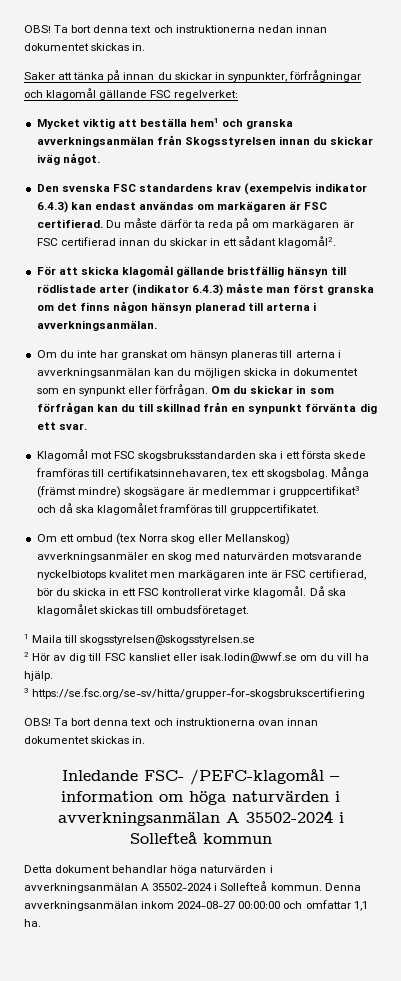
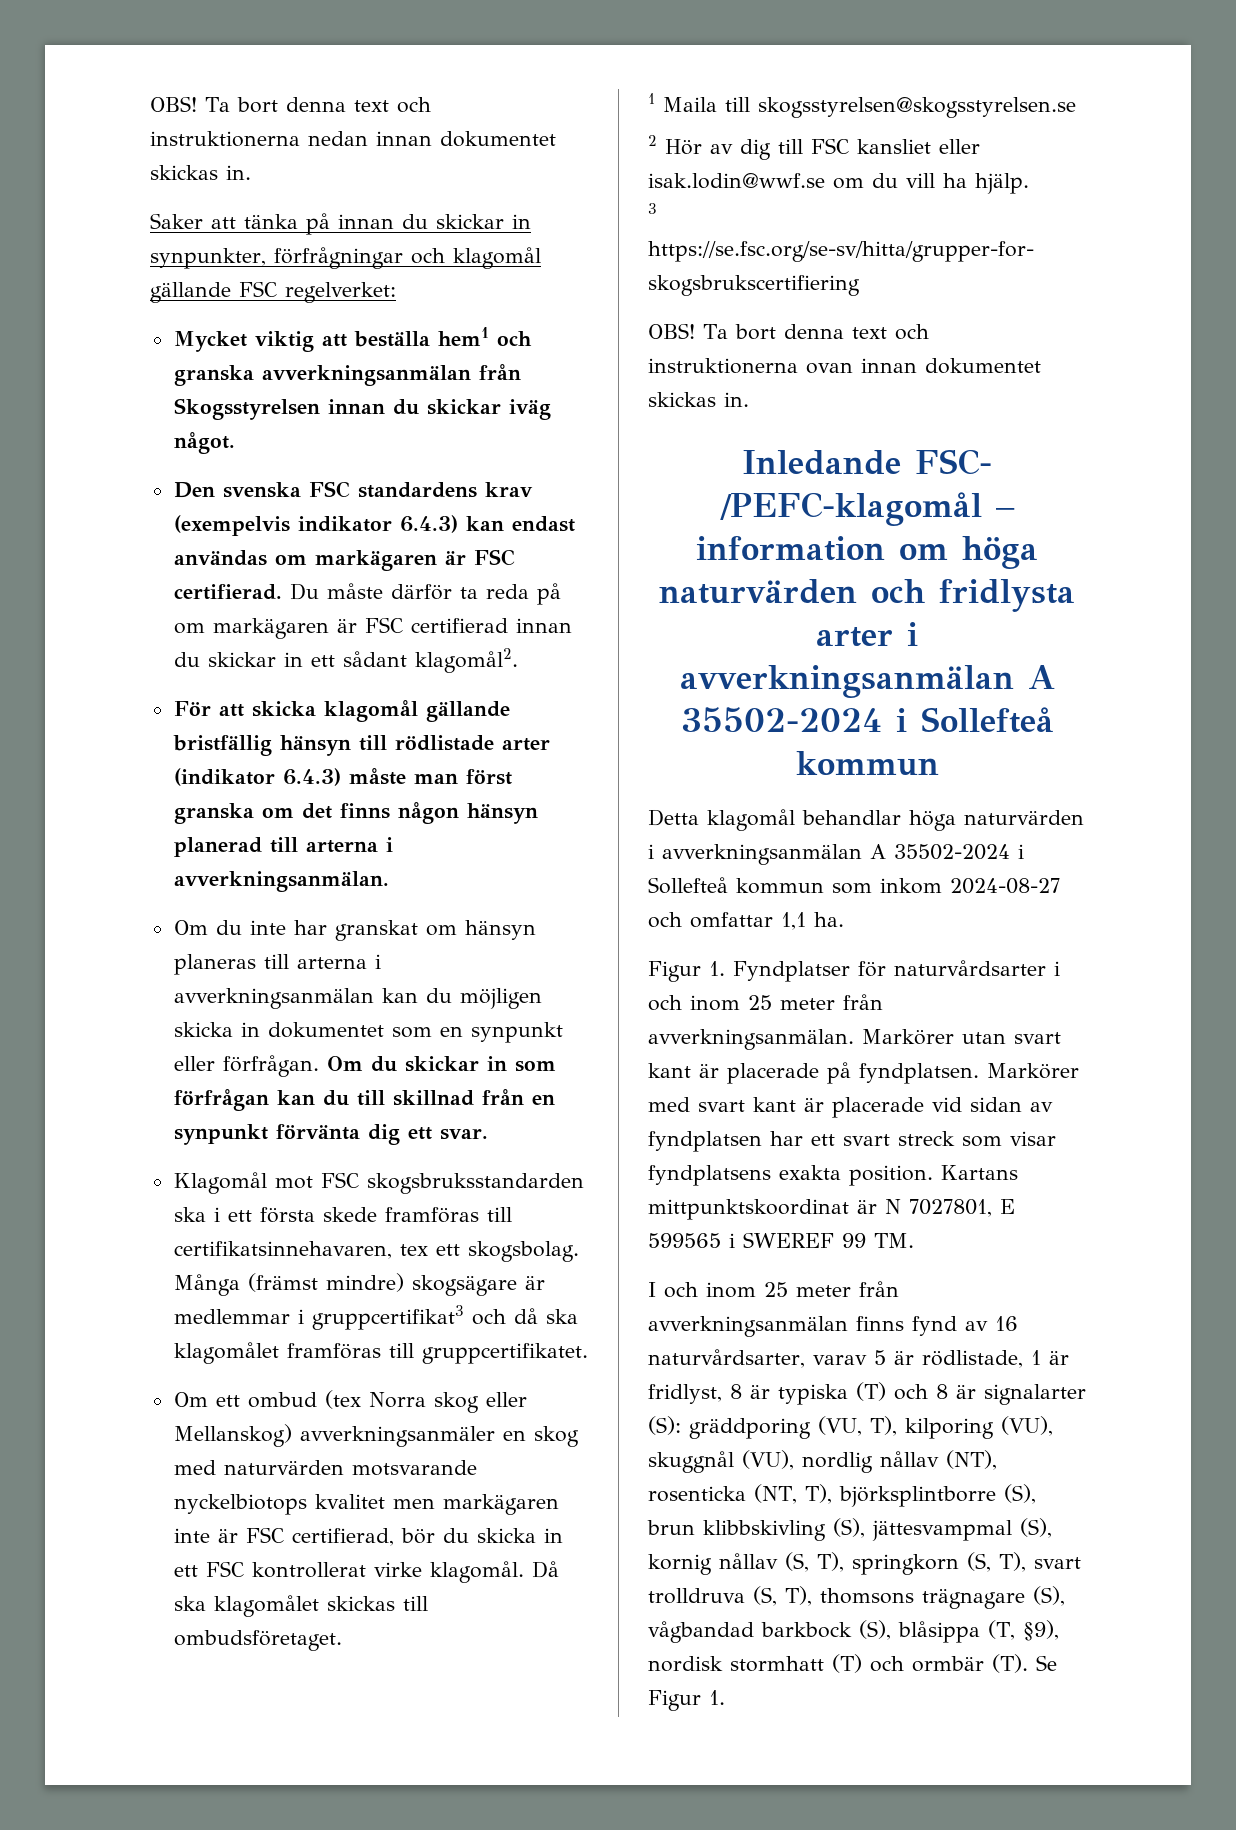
- Inledande FSC- /PEFC-klagomål – information om höga naturvärden i avverkningsanmälan A 35502-2024 i Sollefteå kommun
+ Inledande FSC- /PEFC-klagomål – information om höga naturvärden och fridlysta arter i avverkningsanmälan A 35502-2024 i Sollefteå kommun
- Detta dokument behandlar höga naturvärden i avverkningsanmälan A 35502-2024 i Sollefteå kommun. Denna avverkningsanmälan inkom 2024-08-27 00:00:00 och omfattar 1,1 ha.
+ Detta klagomål behandlar höga naturvärden i avverkningsanmälan A 35502-2024 i Sollefteå kommun som inkom 2024-08-27 och omfattar 1,1 ha.
+ Figur 1. Fyndplatser för naturvårdsarter i och inom 25 meter från avverkningsanmälan. Markörer utan svart kant är placerade på fyndplatsen. Markörer med svart kant är placerade vid sidan av fyndplatsen har ett svart streck som visar fyndplatsens exakta position. Kartans mittpunktskoordinat är N 7027801, E 599565 i SWEREF 99 TM.
+ I och inom 25 meter från avverkningsanmälan finns fynd av 16 naturvårdsarter, varav 5 är rödlistade, 1 är fridlyst, 8 är typiska (T) och 8 är signalarter (S): gräddporing (VU, T), kilporing (VU), skuggnål (VU), nordlig nållav (NT), rosenticka (NT, T), björksplintborre (S), brun klibbskivling (S), jättesvampmal (S), kornig nållav (S, T), springkorn (S, T), svart trolldruva (S, T), thomsons trägnagare (S), vågbandad barkbock (S), blåsippa (T, §9), nordisk stormhatt (T) och ormbär (T). Se Figur 1.

